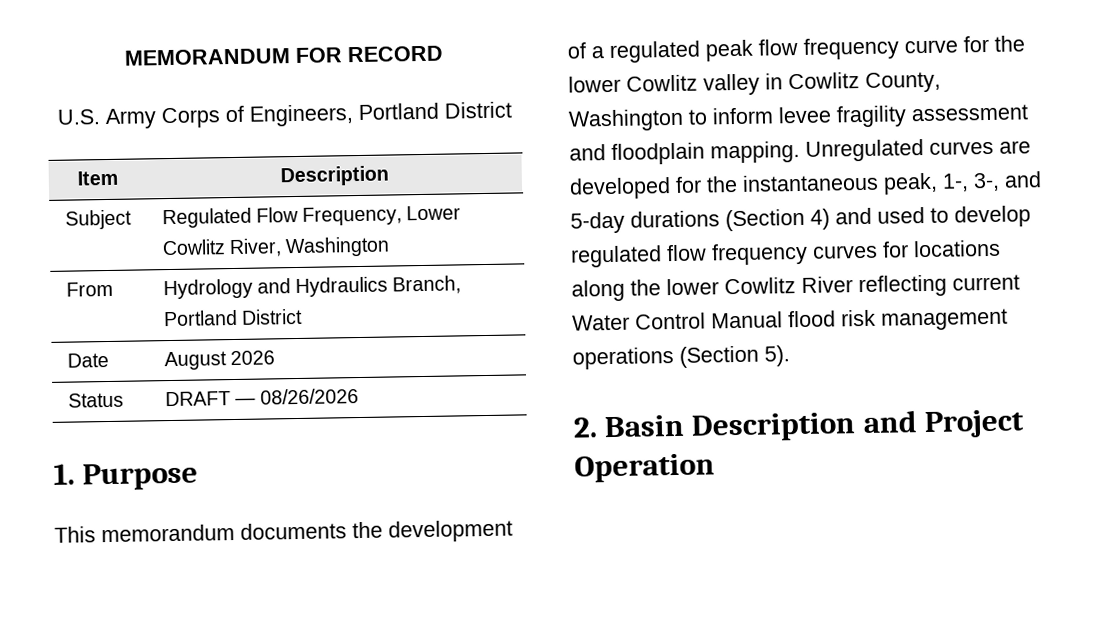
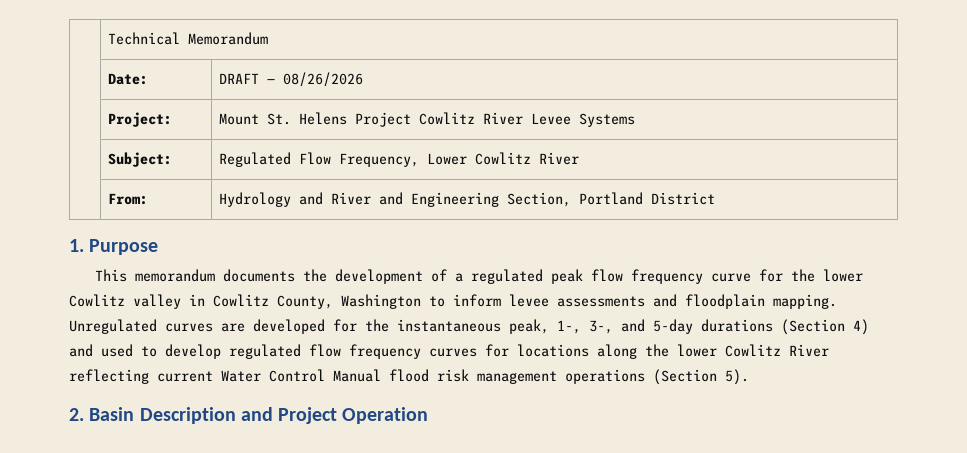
- MEMORANDUM FOR RECORD
- U.S. Army Corps of Engineers, Portland District
- Item | Description
- Subject | Regulated Flow Frequency, Lower Cowlitz River, Washington
- From | Hydrology and Hydraulics Branch, Portland District
- Date | August 2026
- Status | DRAFT — 08/26/2026
+ | Technical Memorandum
+ | Date: | DRAFT — 08/26/2026
+ | Project: | Mount St. Helens Project Cowlitz River Levee Systems
+ | Subject: | Regulated Flow Frequency, Lower Cowlitz River
+ | From: | Hydrology and River and Engineering Section, Portland District
- This memorandum documents the development of a regulated peak flow frequency curve for the lower Cowlitz valley in Cowlitz County, Washington to inform levee fragility assessment and floodplain mapping.
+ This memorandum documents the development of a regulated peak flow frequency curve for the lower Cowlitz valley in Cowlitz County, Washington to inform levee assessments and floodplain mapping.

